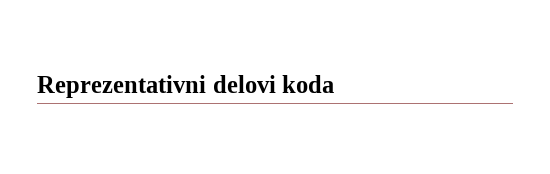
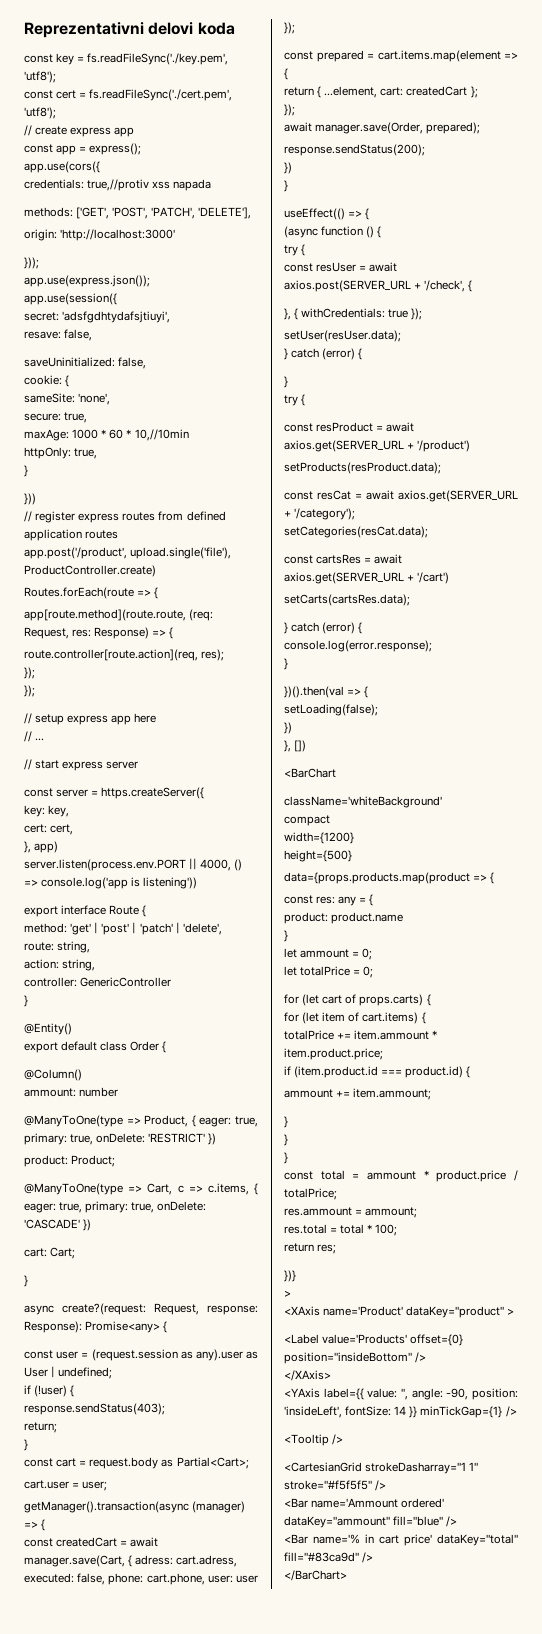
+ const key = fs.readFileSync('./key.pem', 'utf8');
+ const cert = fs.readFileSync('./cert.pem', 'utf8');
+ // create express app
+ const app = express();
+ app.use(cors({
+ credentials: true,//protiv xss napada
+ methods: ['GET', 'POST', 'PATCH', 'DELETE'],
+ origin: 'http://localhost:3000'
+ }));
+ app.use(express.json());
+ app.use(session({
+ secret: 'adsfgdhtydafsjtiuyi',
+ resave: false,
+ saveUninitialized: false,
+ cookie: {
+ sameSite: 'none',
+ secure: true,
+ maxAge: 1000 * 60 * 10,//10min
+ httpOnly: true,
+ }
+ }))
+ // register express routes from defined application routes
+ app.post('/product', upload.single('file'), ProductController.create)
+ Routes.forEach(route => {
+ app[route.method](route.route, (req: Request, res: Response) => {
+ route.controller[route.action](req, res);
+ });
+ });
+ // setup express app here
+ // ...
+ // start express server
+ const server = https.createServer({
+ key: key,
+ cert: cert,
+ }, app)
+ server.listen(process.env.PORT || 4000, () => console.log('app is listening'))
+ export interface Route {
+ method: 'get' | 'post' | 'patch' | 'delete',
+ route: string,
+ action: string,
+ controller: GenericController
+ }
+ @Entity()
+ export default class Order {
+ @Column()
+ ammount: number
+ @ManyToOne(type => Product, { eager: true, primary: true, onDelete: 'RESTRICT' })
+ product: Product;
+ @ManyToOne(type => Cart, c => c.items, { eager: true, primary: true, onDelete: 'CASCADE' })
+ cart: Cart;
+ }
+ async create?(request: Request, response: Response): Promise<any> {
+ const user = (request.session as any).user as User | undefined;
+ if (!user) {
+ response.sendStatus(403);
+ return;
+ }
+ const cart = request.body as Partial<Cart>;
+ cart.user = user;
+ getManager().transaction(async (manager) => {
+ const createdCart = await manager.save(Cart, { adress: cart.adress, executed: false, phone: cart.phone, user: user });
+ const prepared = cart.items.map(element => {
+ return { ...element, cart: createdCart };
+ });
+ await manager.save(Order, prepared);
+ response.sendStatus(200);
+ })
+ }
+ useEffect(() => {
+ (async function () {
+ try {
+ const resUser = await axios.post(SERVER_URL + '/check', {
+ }, { withCredentials: true });
+ setUser(resUser.data);
+ } catch (error) {
+ }
+ try {
+ const resProduct = await axios.get(SERVER_URL + '/product')
+ setProducts(resProduct.data);
+ const resCat = await axios.get(SERVER_URL + '/category');
+ setCategories(resCat.data);
+ const cartsRes = await axios.get(SERVER_URL + '/cart')
+ setCarts(cartsRes.data);
+ } catch (error) {
+ console.log(error.response);
+ }
+ })().then(val => {
+ setLoading(false);
+ })
+ }, [])
+ <BarChart
+ className='whiteBackground'
+ compact
+ width={1200}
+ height={500}
+ data={props.products.map(product => {
+ const res: any = {
+ product: product.name
+ }
+ let ammount = 0;
+ let totalPrice = 0;
+ for (let cart of props.carts) {
+ for (let item of cart.items) {
+ totalPrice += item.ammount * item.product.price;
+ if (item.product.id === product.id) {
+ ammount += item.ammount;
+ }
+ }
+ }
+ const total = ammount * product.price / totalPrice;
+ res.ammount = ammount;
+ res.total = total * 100;
+ return res;
+ })}
+ >
+ <XAxis name='Product' dataKey="product" >
+ <Label value='Products' offset={0} position="insideBottom" />
+ </XAxis>
+ <YAxis label={{ value: '', angle: -90, position: 'insideLeft', fontSize: 14 }} minTickGap={1} />
+ <Tooltip />
+ <CartesianGrid strokeDasharray="1 1" stroke="#f5f5f5" />
+ <Bar name='Ammount ordered' dataKey="ammount" fill="blue" />
+ <Bar name='% in cart price' dataKey="total" fill="#83ca9d" />
+ </BarChart>

